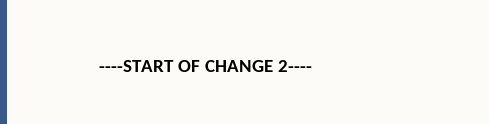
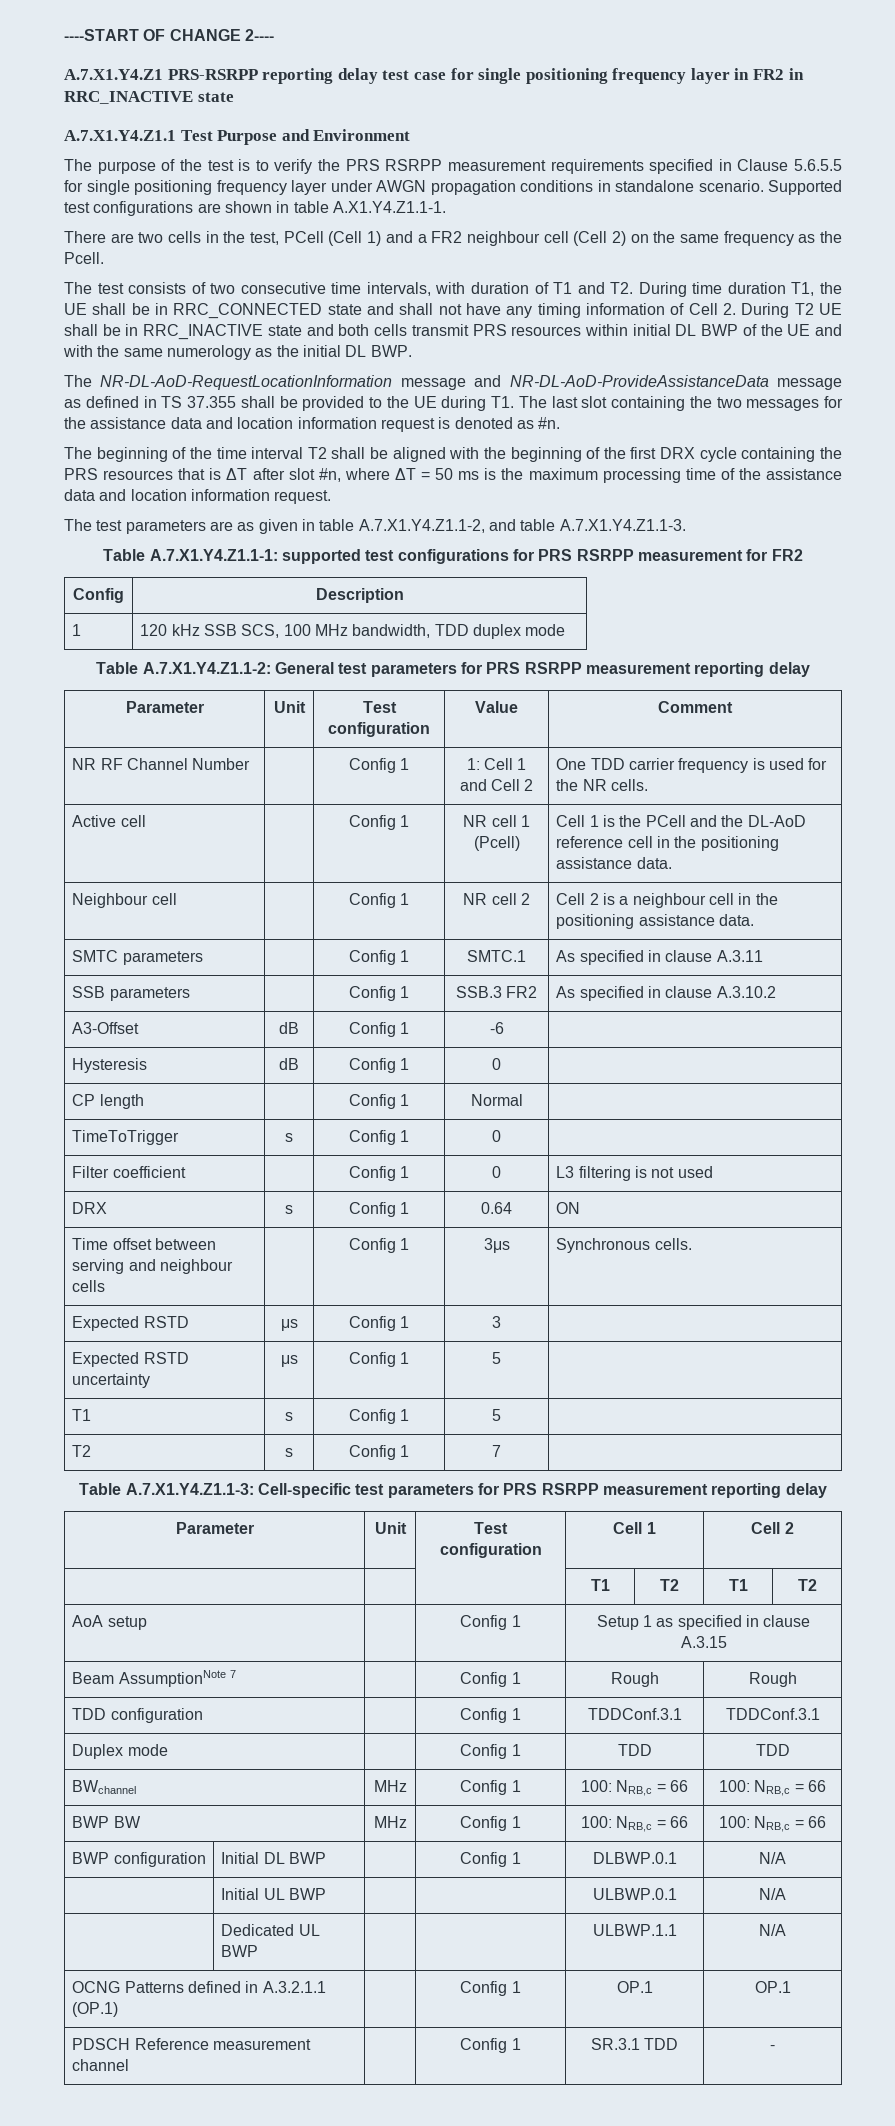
+ A.7.X1.Y4.Z1 PRS-RSRPP reporting delay test case for single positioning frequency layer in FR2 in RRC_INACTIVE state
+ A.7.X1.Y4.Z1.1 Test Purpose and Environment
+ The purpose of the test is to verify the PRS RSRPP measurement requirements specified in Clause 5.6.5.5 for single positioning frequency layer under AWGN propagation conditions in standalone scenario. Supported test configurations are shown in table A.X1.Y4.Z1.1-1.
+ There are two cells in the test, PCell (Cell 1) and a FR2 neighbour cell (Cell 2) on the same frequency as the Pcell.
+ The test consists of two consecutive time intervals, with duration of T1 and T2. During time duration T1, the UE shall be in RRC_CONNECTED state and shall not have any timing information of Cell 2. During T2 UE shall be in RRC_INACTIVE state and both cells transmit PRS resources within initial DL BWP of the UE and with the same numerology as the initial DL BWP.
+ The NR-DL-AoD-RequestLocationInformation message and NR-DL-AoD-ProvideAssistanceData message as defined in TS 37.355 shall be provided to the UE during T1. The last slot containing the two messages for the assistance data and location information request is denoted as #n.
+ The beginning of the time interval T2 shall be aligned with the beginning of the first DRX cycle containing the PRS resources that is ΔT after slot #n, where ΔT = 50 ms is the maximum processing time of the assistance data and location information request.
+ The test parameters are as given in table A.7.X1.Y4.Z1.1-2, and table A.7.X1.Y4.Z1.1-3.
+ Table A.7.X1.Y4.Z1.1-1: supported test configurations for PRS RSRPP measurement for FR2
+ Config | Description
+ 1 | 120 kHz SSB SCS, 100 MHz bandwidth, TDD duplex mode
+ Table A.7.X1.Y4.Z1.1-2: General test parameters for PRS RSRPP measurement reporting delay
+ Parameter | Unit | Test configuration | Value | Comment
+ NR RF Channel Number | | Config 1 | 1: Cell 1 and Cell 2 | One TDD carrier frequency is used for the NR cells.
+ Active cell | | Config 1 | NR cell 1 (Pcell) | Cell 1 is the PCell and the DL-AoD reference cell in the positioning assistance data.
+ Neighbour cell | | Config 1 | NR cell 2 | Cell 2 is a neighbour cell in the positioning assistance data.
+ SMTC parameters | | Config 1 | SMTC.1 | As specified in clause A.3.11
+ SSB parameters | | Config 1 | SSB.3 FR2 | As specified in clause A.3.10.2
+ A3-Offset | dB | Config 1 | -6 |
+ Hysteresis | dB | Config 1 | 0 |
+ CP length | | Config 1 | Normal |
+ TimeToTrigger | s | Config 1 | 0 |
+ Filter coefficient | | Config 1 | 0 | L3 filtering is not used
+ DRX | s | Config 1 | 0.64 | ON
+ Time offset between serving and neighbour cells | | Config 1 | 3μs | Synchronous cells.
+ Expected RSTD | μs | Config 1 | 3 |
+ Expected RSTD uncertainty | μs | Config 1 | 5 |
+ T1 | s | Config 1 | 5 |
+ T2 | s | Config 1 | 7 |
+ Table A.7.X1.Y4.Z1.1-3: Cell-specific test parameters for PRS RSRPP measurement reporting delay
+ Parameter | Unit | Test configuration | Cell 1 | Cell 2
+ | | | T1 | T2 | T1 | T2
+ AoA setup | | Config 1 | Setup 1 as specified in clause A.3.15
+ Beam AssumptionNote 7 | | Config 1 | Rough | Rough
+ TDD configuration | | Config 1 | TDDConf.3.1 | TDDConf.3.1
+ Duplex mode | | Config 1 | TDD | TDD
+ BWchannel | MHz | Config 1 | 100: NRB,c = 66 | 100: NRB,c = 66
+ BWP BW | MHz | Config 1 | 100: NRB,c = 66 | 100: NRB,c = 66
+ BWP configuration | Initial DL BWP | | Config 1 | DLBWP.0.1 | N/A
+ | Initial UL BWP | | | ULBWP.0.1 | N/A
+ | Dedicated UL BWP | | | ULBWP.1.1 | N/A
+ OCNG Patterns defined in A.3.2.1.1 (OP.1) | | Config 1 | OP.1 | OP.1
+ PDSCH Reference measurement channel | | Config 1 | SR.3.1 TDD | -

